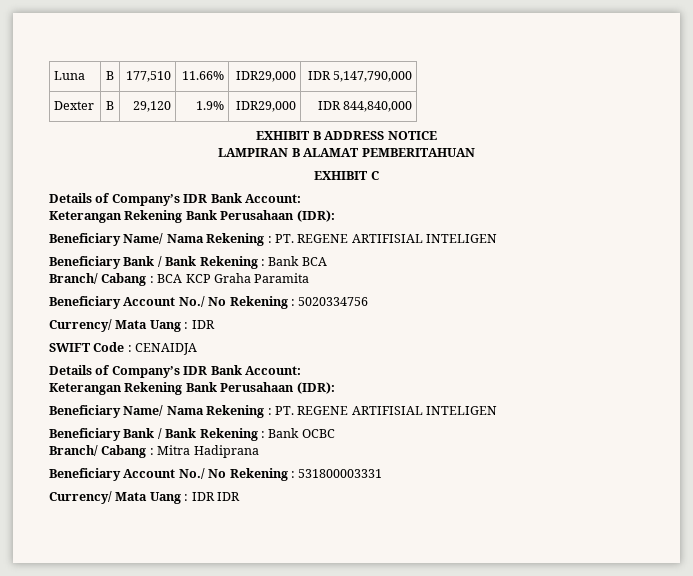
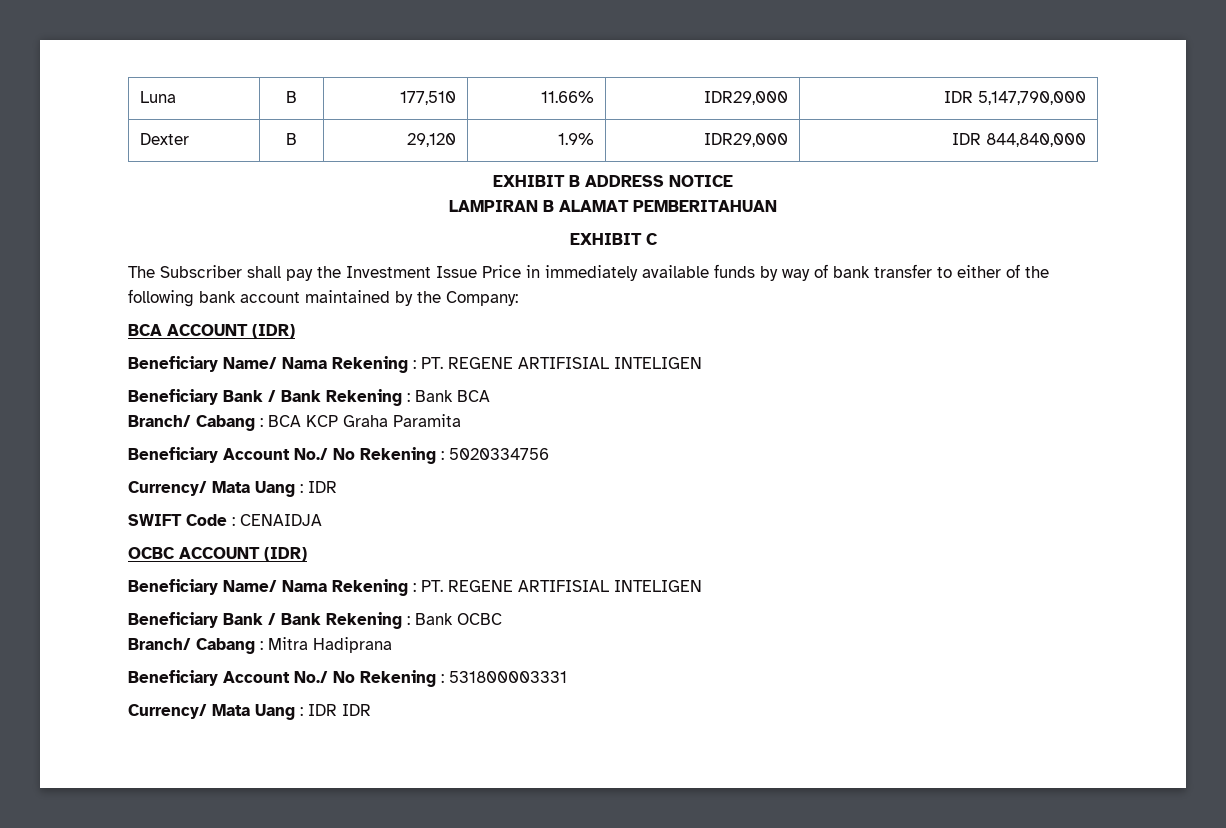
  EXHIBIT C
- Details of Company’s IDR Bank Account:
- Keterangan Rekening Bank Perusahaan (IDR):
+ The Subscriber shall pay the Investment Issue Price in immediately available funds by way of bank transfer to either of the following bank account maintained by the Company:
+ BCA ACCOUNT (IDR)
  SWIFT Code : CENAIDJA
- Details of Company’s IDR Bank Account:
- Keterangan Rekening Bank Perusahaan (IDR):
+ OCBC ACCOUNT (IDR)

